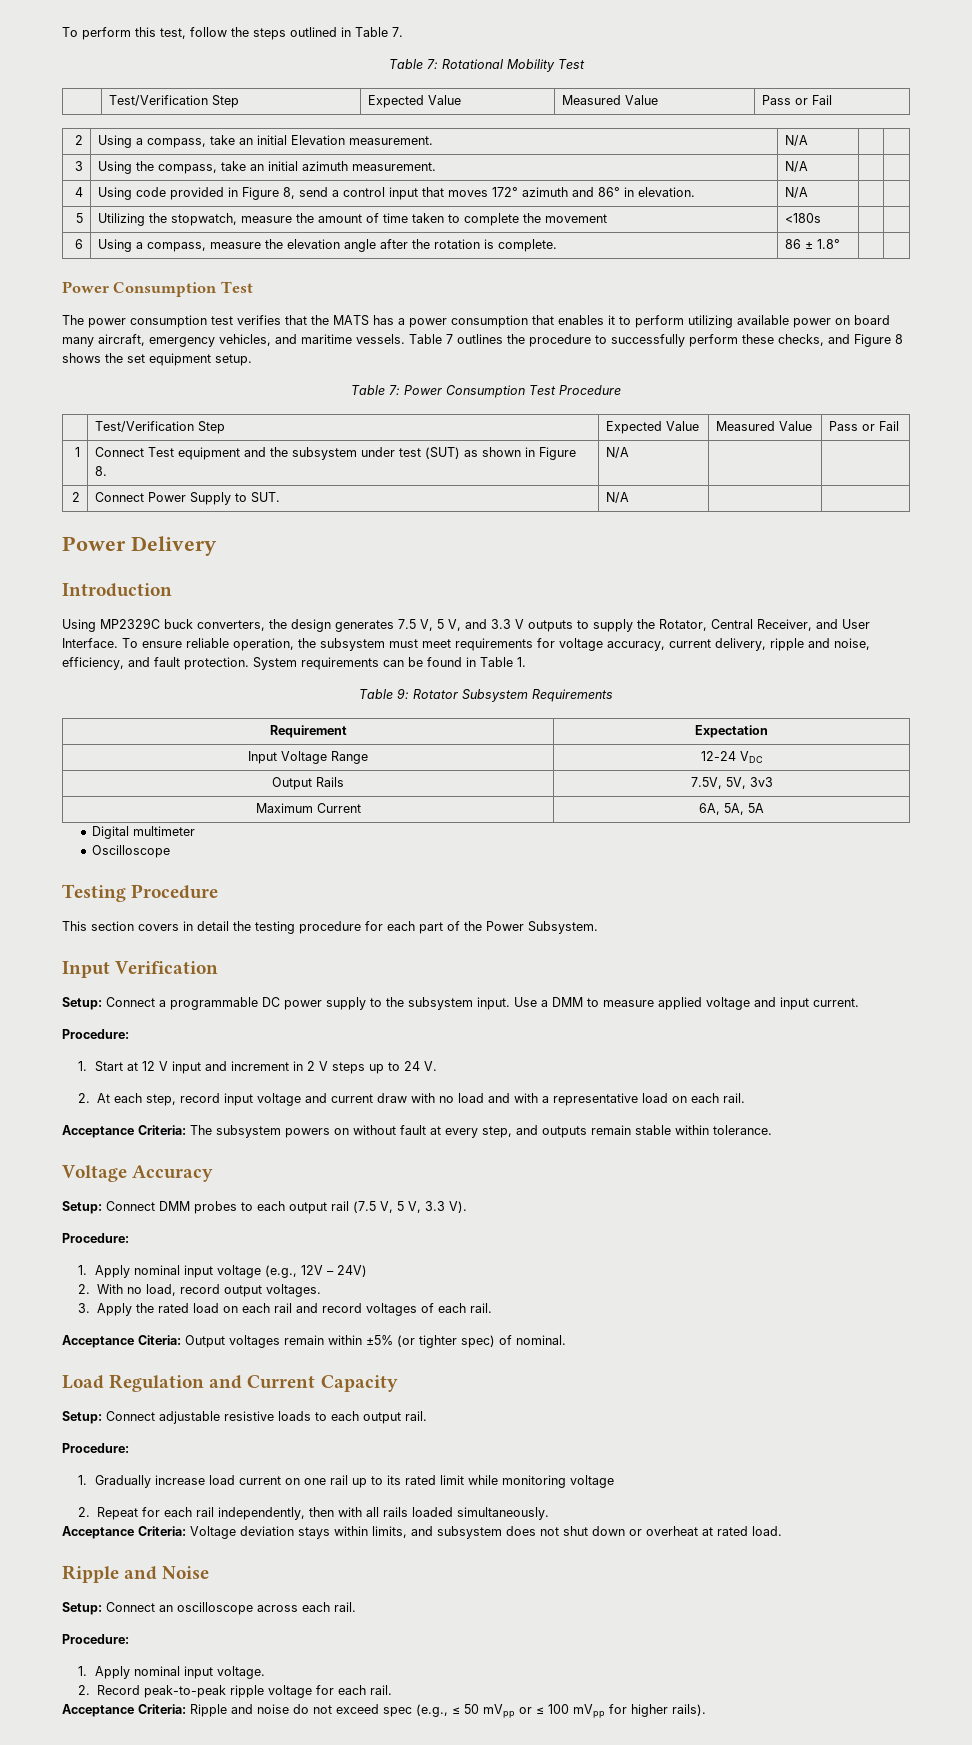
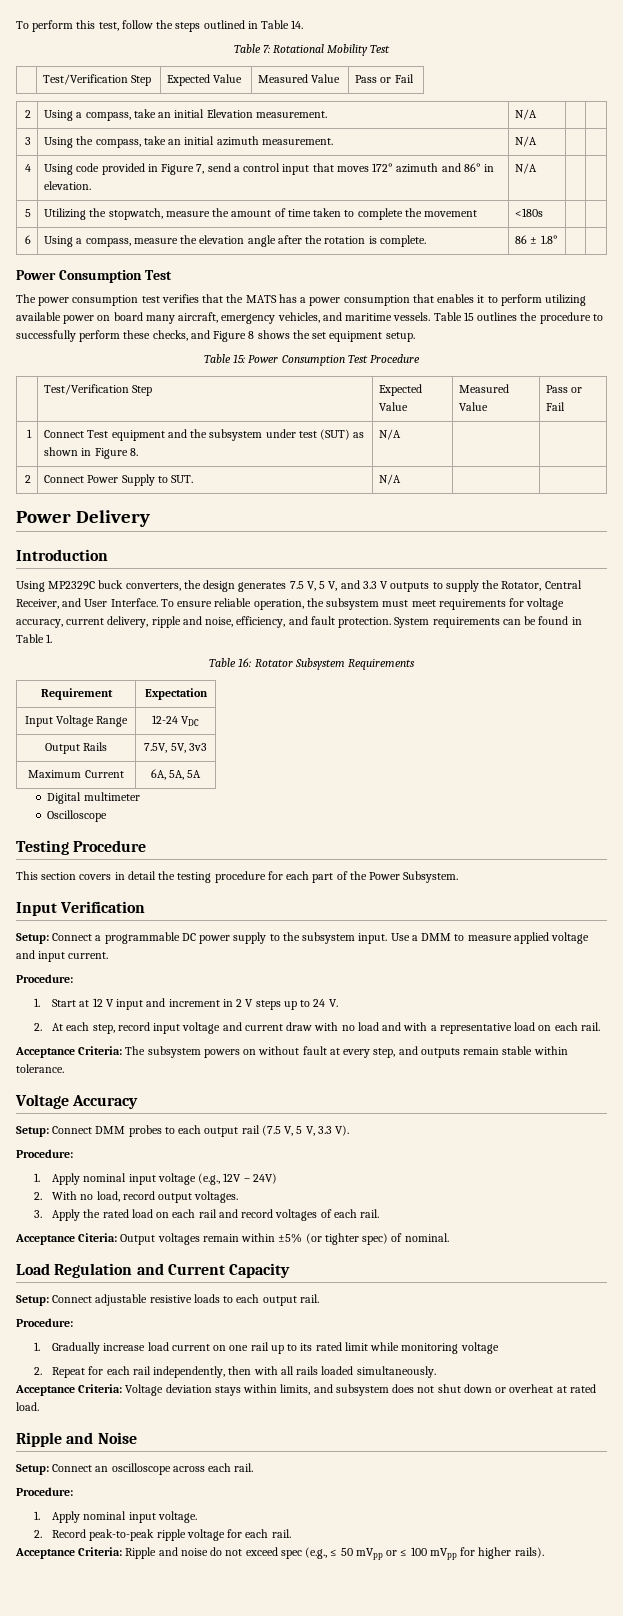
- To perform this test, follow the steps outlined in Table 7.
+ To perform this test, follow the steps outlined in Table 14.
- 4 | Using code provided in Figure 8, send a control input that moves 172° azimuth and 86° in elevation. | N/A | |
+ 4 | Using code provided in Figure 7, send a control input that moves 172° azimuth and 86° in elevation. | N/A | |
- Table 7 outlines the procedure to successfully perform these checks, and Figure 8 shows the set equipment setup.
+ Table 15 outlines the procedure to successfully perform these checks, and Figure 8 shows the set equipment setup.
- Table 7: Power Consumption Test Procedure
+ Table 15: Power Consumption Test Procedure
- Table 9: Rotator Subsystem Requirements
+ Table 16: Rotator Subsystem Requirements

